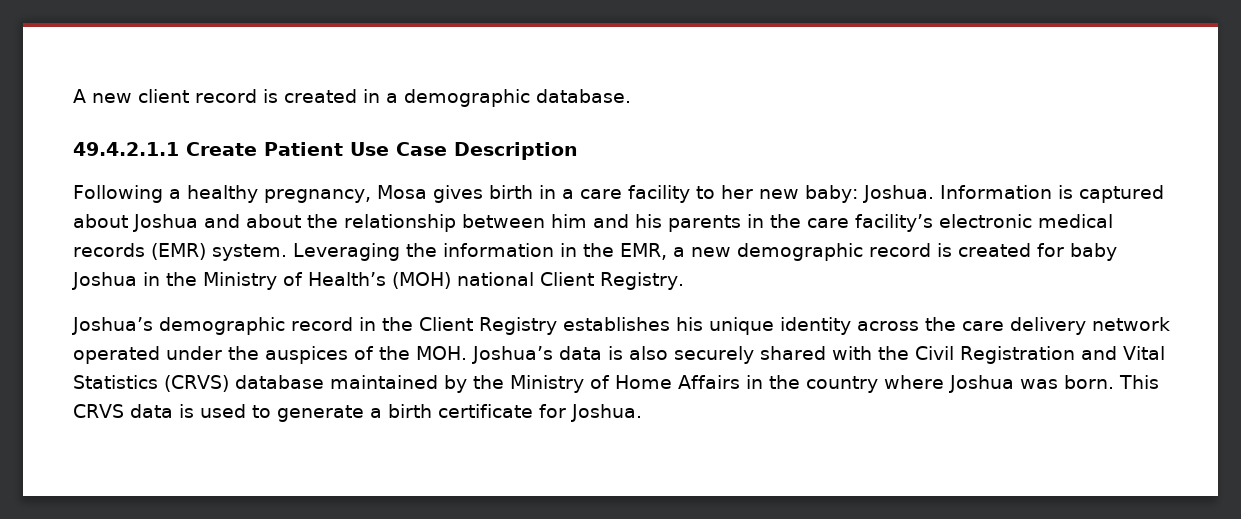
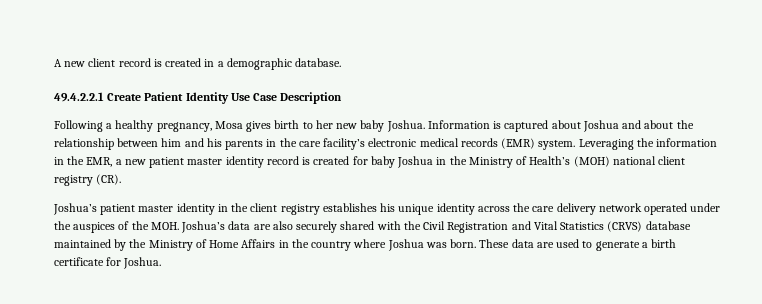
- 49.4.2.1.1 Create Patient Use Case Description
+ 49.4.2.2.1 Create Patient Identity Use Case Description
- Following a healthy pregnancy, Mosa gives birth in a care facility to her new baby: Joshua.
+ Following a healthy pregnancy, Mosa gives birth to her new baby Joshua.
- Leveraging the information in the EMR, a new demographic record is created for baby Joshua in the Ministry of Health’s (MOH) national Client Registry.
- Joshua’s demographic record in the Client Registry establishes his unique identity across the care delivery network operated under the auspices of the MOH. Joshua’s data is also securely shared with the Civil Registration and Vital Statistics (CRVS) database maintained by the Ministry of Home Affairs in the country where Joshua was born.
+ Leveraging the information in the EMR, a new patient master identity record is created for baby Joshua in the Ministry of Health’s (MOH) national client registry (CR).
+ Joshua’s patient master identity in the client registry establishes his unique identity across the care delivery network operated under the auspices of the MOH. Joshua’s data are also securely shared with the Civil Registration and Vital Statistics (CRVS) database maintained by the Ministry of Home Affairs in the country where Joshua was born.
- This CRVS data is used to generate a birth certificate for Joshua.
+ These data are used to generate a birth certificate for Joshua.

